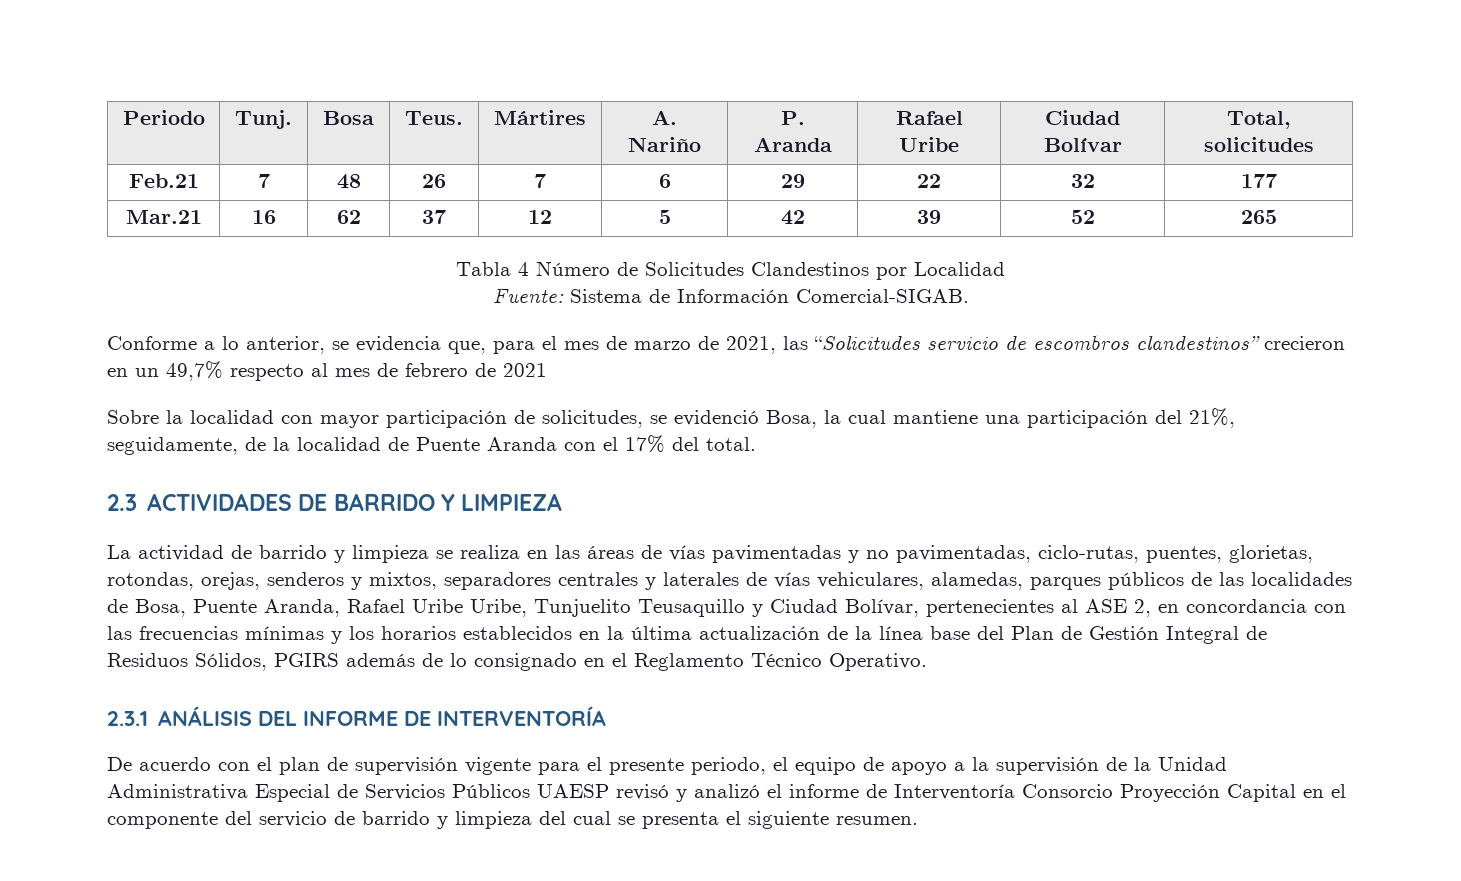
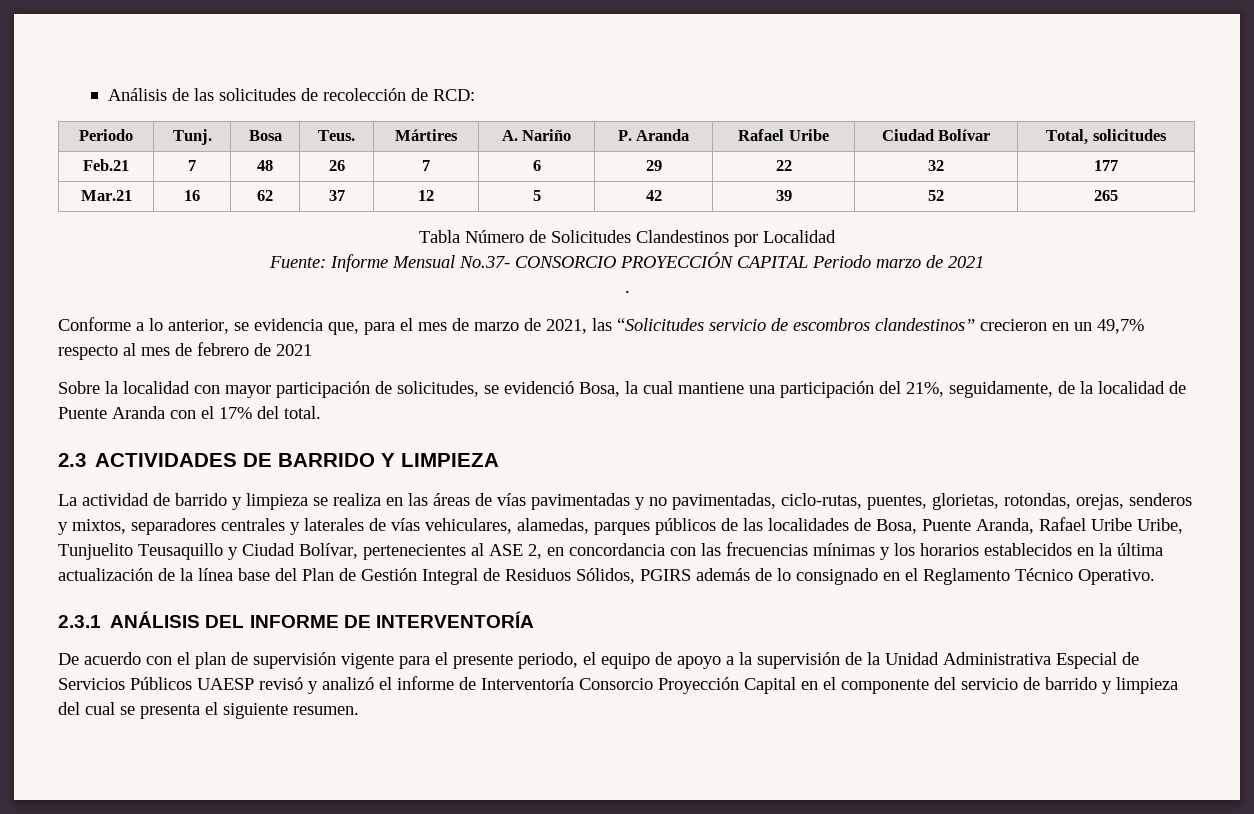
+ Análisis de las solicitudes de recolección de RCD:
- Tabla 4 Número de Solicitudes Clandestinos por Localidad
+ Tabla Número de Solicitudes Clandestinos por Localidad
- Fuente: Sistema de Información Comercial-SIGAB.
+ Fuente: Informe Mensual No.37- CONSORCIO PROYECCIÓN CAPITAL Periodo marzo de 2021
+ .

